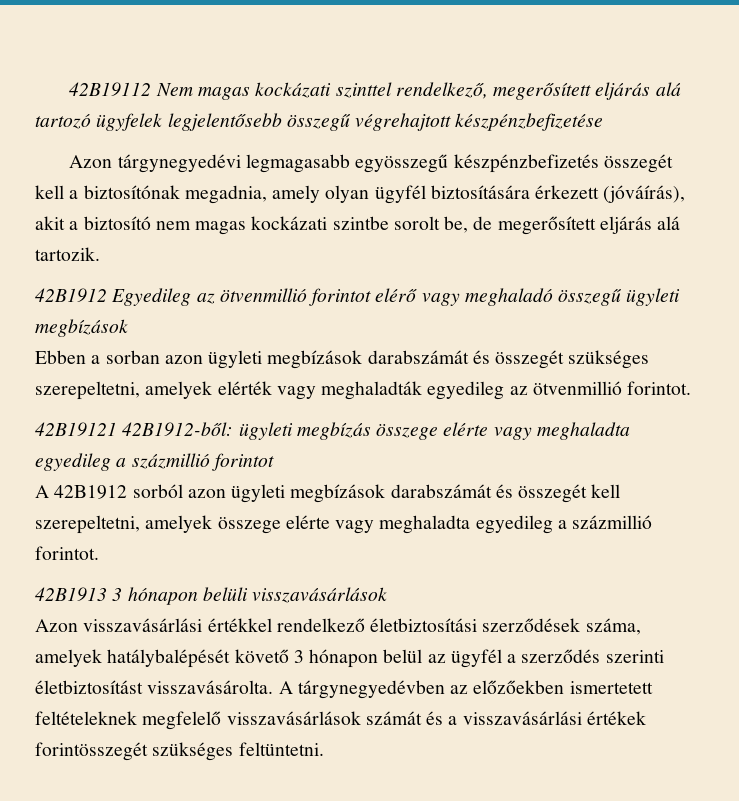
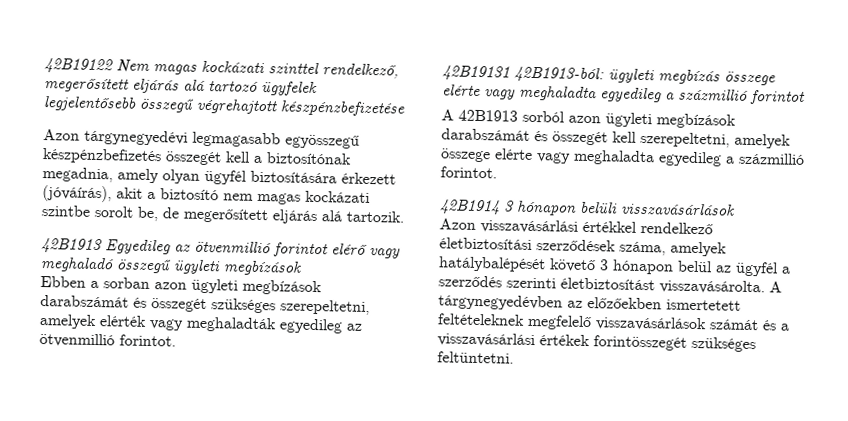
- 42B19112 Nem magas kockázati szinttel rendelkező, megerősített eljárás alá tartozó ügyfelek legjelentősebb összegű végrehajtott készpénzbefizetése
+ 42B19122 Nem magas kockázati szinttel rendelkező, megerősített eljárás alá tartozó ügyfelek legjelentősebb összegű végrehajtott készpénzbefizetése
- 42B1912 Egyedileg az ötvenmillió forintot elérő vagy meghaladó összegű ügyleti megbízások
+ 42B1913 Egyedileg az ötvenmillió forintot elérő vagy meghaladó összegű ügyleti megbízások
- 42B19121 42B1912-ből: ügyleti megbízás összege elérte vagy meghaladta egyedileg a százmillió forintot
+ 42B19131 42B1913-ból: ügyleti megbízás összege elérte vagy meghaladta egyedileg a százmillió forintot
- A 42B1912 sorból azon ügyleti megbízások darabszámát és összegét kell szerepeltetni, amelyek összege elérte vagy meghaladta egyedileg a százmillió forintot.
+ A 42B1913 sorból azon ügyleti megbízások darabszámát és összegét kell szerepeltetni, amelyek összege elérte vagy meghaladta egyedileg a százmillió forintot.
- 42B1913 3 hónapon belüli visszavásárlások
+ 42B1914 3 hónapon belüli visszavásárlások

